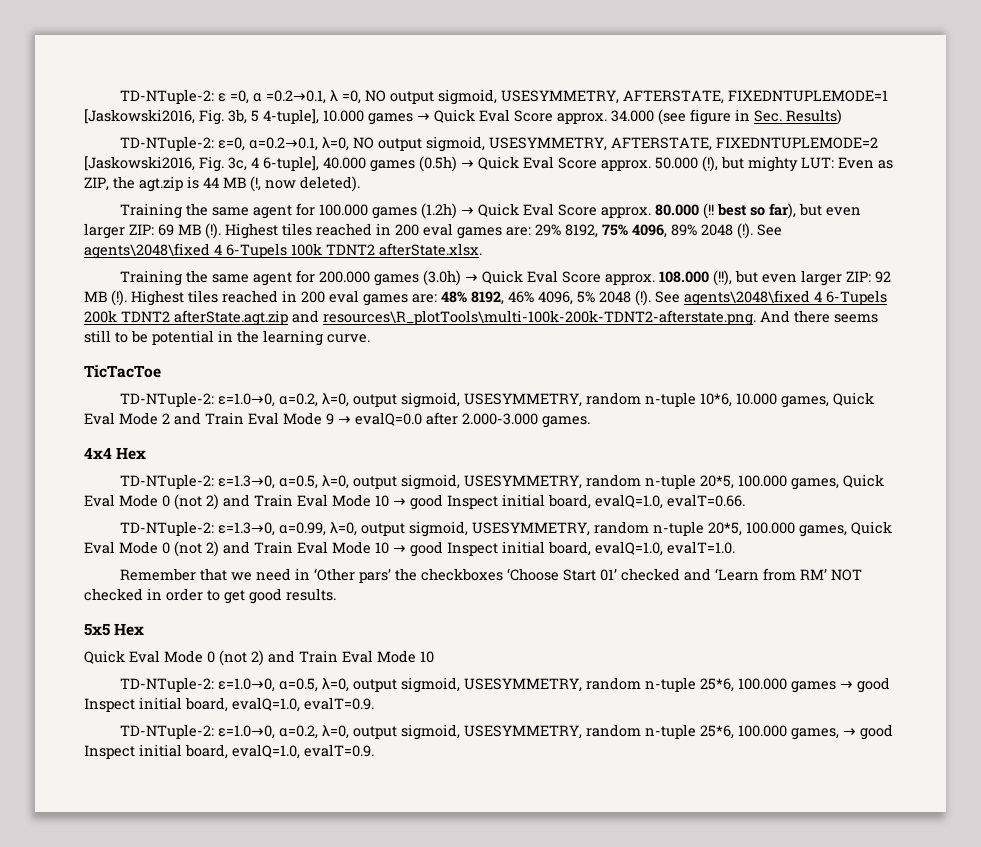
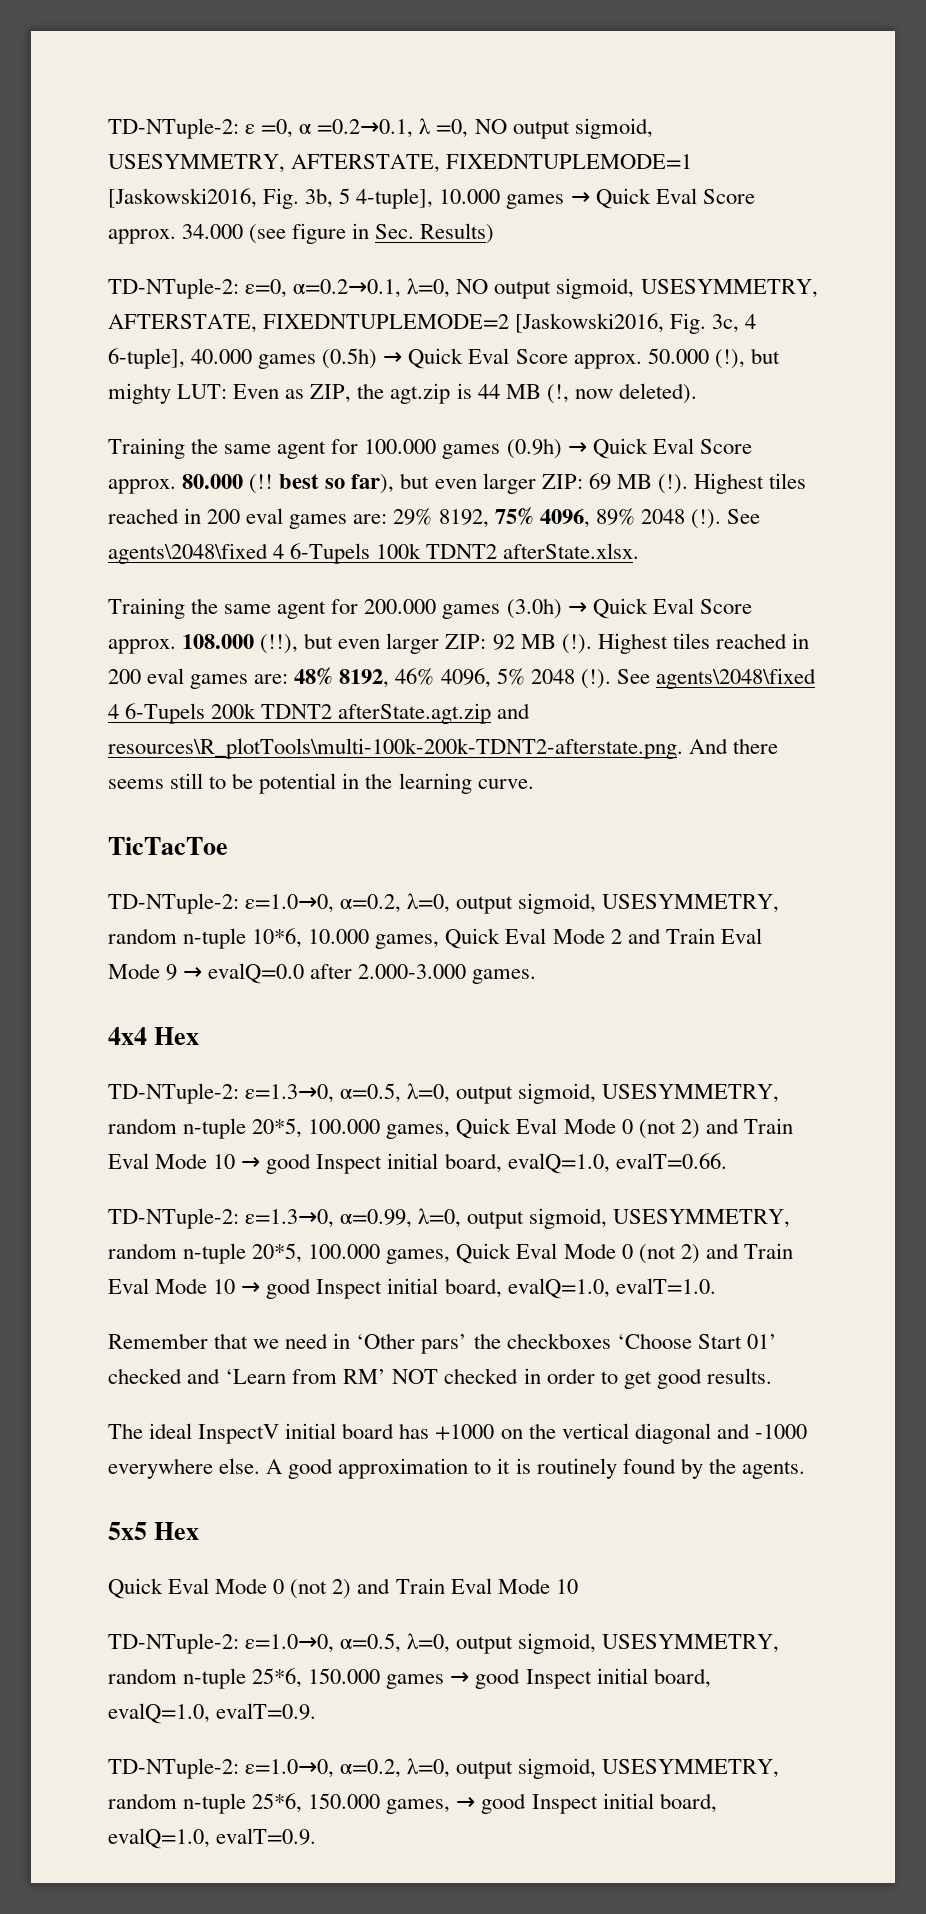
- Training the same agent for 100.000 games (1.2h) → Quick Eval Score approx. 80.000 (!! best so far), but even larger ZIP: 69 MB (!).
+ Training the same agent for 100.000 games (0.9h) → Quick Eval Score approx. 80.000 (!! best so far), but even larger ZIP: 69 MB (!).
+ The ideal InspectV initial board has +1000 on the vertical diagonal and -1000 everywhere else. A good approximation to it is routinely found by the agents.
- TD-NTuple-2: ε=1.0→0, α=0.5, λ=0, output sigmoid, USESYMMETRY, random n-tuple 25*6, 100.000 games → good Inspect initial board, evalQ=1.0, evalT=0.9.
+ TD-NTuple-2: ε=1.0→0, α=0.5, λ=0, output sigmoid, USESYMMETRY, random n-tuple 25*6, 150.000 games → good Inspect initial board, evalQ=1.0, evalT=0.9.
- TD-NTuple-2: ε=1.0→0, α=0.2, λ=0, output sigmoid, USESYMMETRY, random n-tuple 25*6, 100.000 games, → good Inspect initial board, evalQ=1.0, evalT=0.9.
+ TD-NTuple-2: ε=1.0→0, α=0.2, λ=0, output sigmoid, USESYMMETRY, random n-tuple 25*6, 150.000 games, → good Inspect initial board, evalQ=1.0, evalT=0.9.

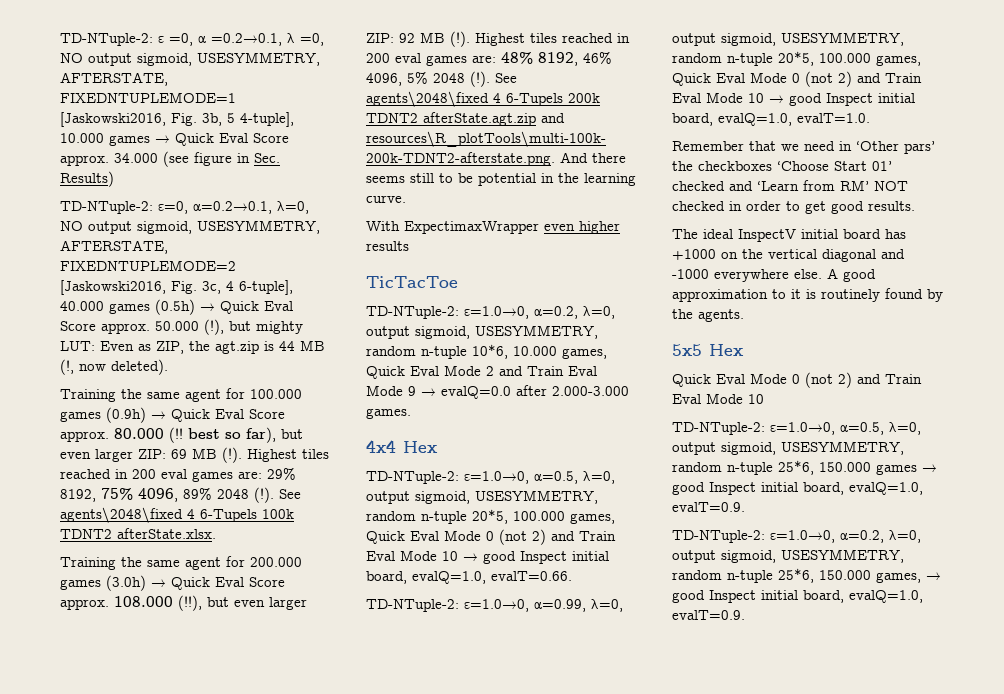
+ With ExpectimaxWrapper even higher results
- TD-NTuple-2: ε=1.3→0, α=0.5, λ=0, output sigmoid, USESYMMETRY, random n-tuple 20*5, 100.000 games, Quick Eval Mode 0 (not 2) and Train Eval Mode 10 → good Inspect initial board, evalQ=1.0, evalT=0.66.
+ TD-NTuple-2: ε=1.0→0, α=0.5, λ=0, output sigmoid, USESYMMETRY, random n-tuple 20*5, 100.000 games, Quick Eval Mode 0 (not 2) and Train Eval Mode 10 → good Inspect initial board, evalQ=1.0, evalT=0.66.
- TD-NTuple-2: ε=1.3→0, α=0.99, λ=0, output sigmoid, USESYMMETRY, random n-tuple 20*5, 100.000 games, Quick Eval Mode 0 (not 2) and Train Eval Mode 10 → good Inspect initial board, evalQ=1.0, evalT=1.0.
+ TD-NTuple-2: ε=1.0→0, α=0.99, λ=0, output sigmoid, USESYMMETRY, random n-tuple 20*5, 100.000 games, Quick Eval Mode 0 (not 2) and Train Eval Mode 10 → good Inspect initial board, evalQ=1.0, evalT=1.0.

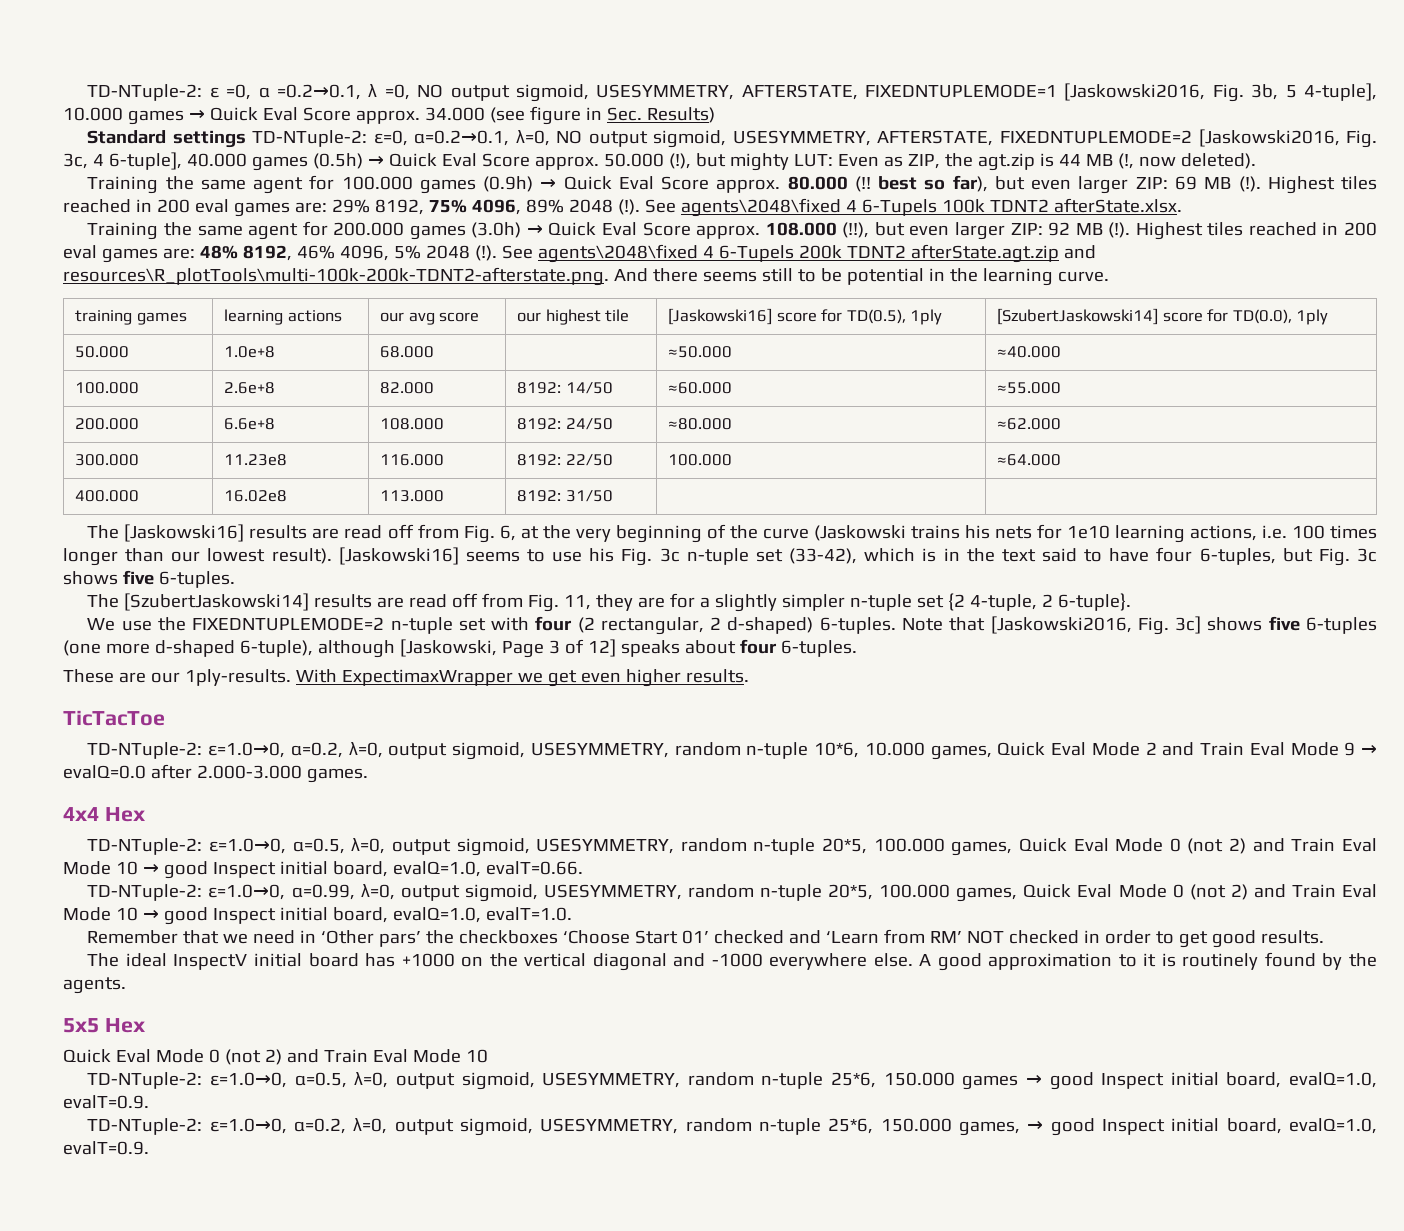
- TD-NTuple-2: ε=0, α=0.2→0.1, λ=0, NO output sigmoid, USESYMMETRY, AFTERSTATE, FIXEDNTUPLEMODE=2 [Jaskowski2016, Fig. 3c, 4 6-tuple], 40.000 games (0.5h) → Quick Eval Score approx. 50.000 (!), but mighty LUT: Even as ZIP, the agt.zip is 44 MB (!, now deleted).
+ Standard settings TD-NTuple-2: ε=0, α=0.2→0.1, λ=0, NO output sigmoid, USESYMMETRY, AFTERSTATE, FIXEDNTUPLEMODE=2 [Jaskowski2016, Fig. 3c, 4 6-tuple], 40.000 games (0.5h) → Quick Eval Score approx. 50.000 (!), but mighty LUT: Even as ZIP, the agt.zip is 44 MB (!, now deleted).
- With ExpectimaxWrapper even higher results
+ training games | learning actions | our avg score | our highest tile | [Jaskowski16] score for TD(0.5), 1ply | [SzubertJaskowski14] score for TD(0.0), 1ply
+ 50.000 | 1.0e+8 | 68.000 | | ≈50.000 | ≈40.000
+ 100.000 | 2.6e+8 | 82.000 | 8192: 14/50 | ≈60.000 | ≈55.000
+ 200.000 | 6.6e+8 | 108.000 | 8192: 24/50 | ≈80.000 | ≈62.000
+ 300.000 | 11.23e8 | 116.000 | 8192: 22/50 | 100.000 | ≈64.000
+ 400.000 | 16.02e8 | 113.000 | 8192: 31/50 | |
+ The [Jaskowski16] results are read off from Fig. 6, at the very beginning of the curve (Jaskowski trains his nets for 1e10 learning actions, i.e. 100 times longer than our lowest result). [Jaskowski16] seems to use his Fig. 3c n-tuple set (33-42), which is in the text said to have four 6-tuples, but Fig. 3c shows five 6-tuples.
+ The [SzubertJaskowski14] results are read off from Fig. 11, they are for a slightly simpler n-tuple set {2 4-tuple, 2 6-tuple}.
+ We use the FIXEDNTUPLEMODE=2 n-tuple set with four (2 rectangular, 2 d-shaped) 6-tuples. Note that [Jaskowski2016, Fig. 3c] shows five 6-tuples (one more d-shaped 6-tuple), although [Jaskowski, Page 3 of 12] speaks about four 6-tuples.
+ These are our 1ply-results. With ExpectimaxWrapper we get even higher results.

